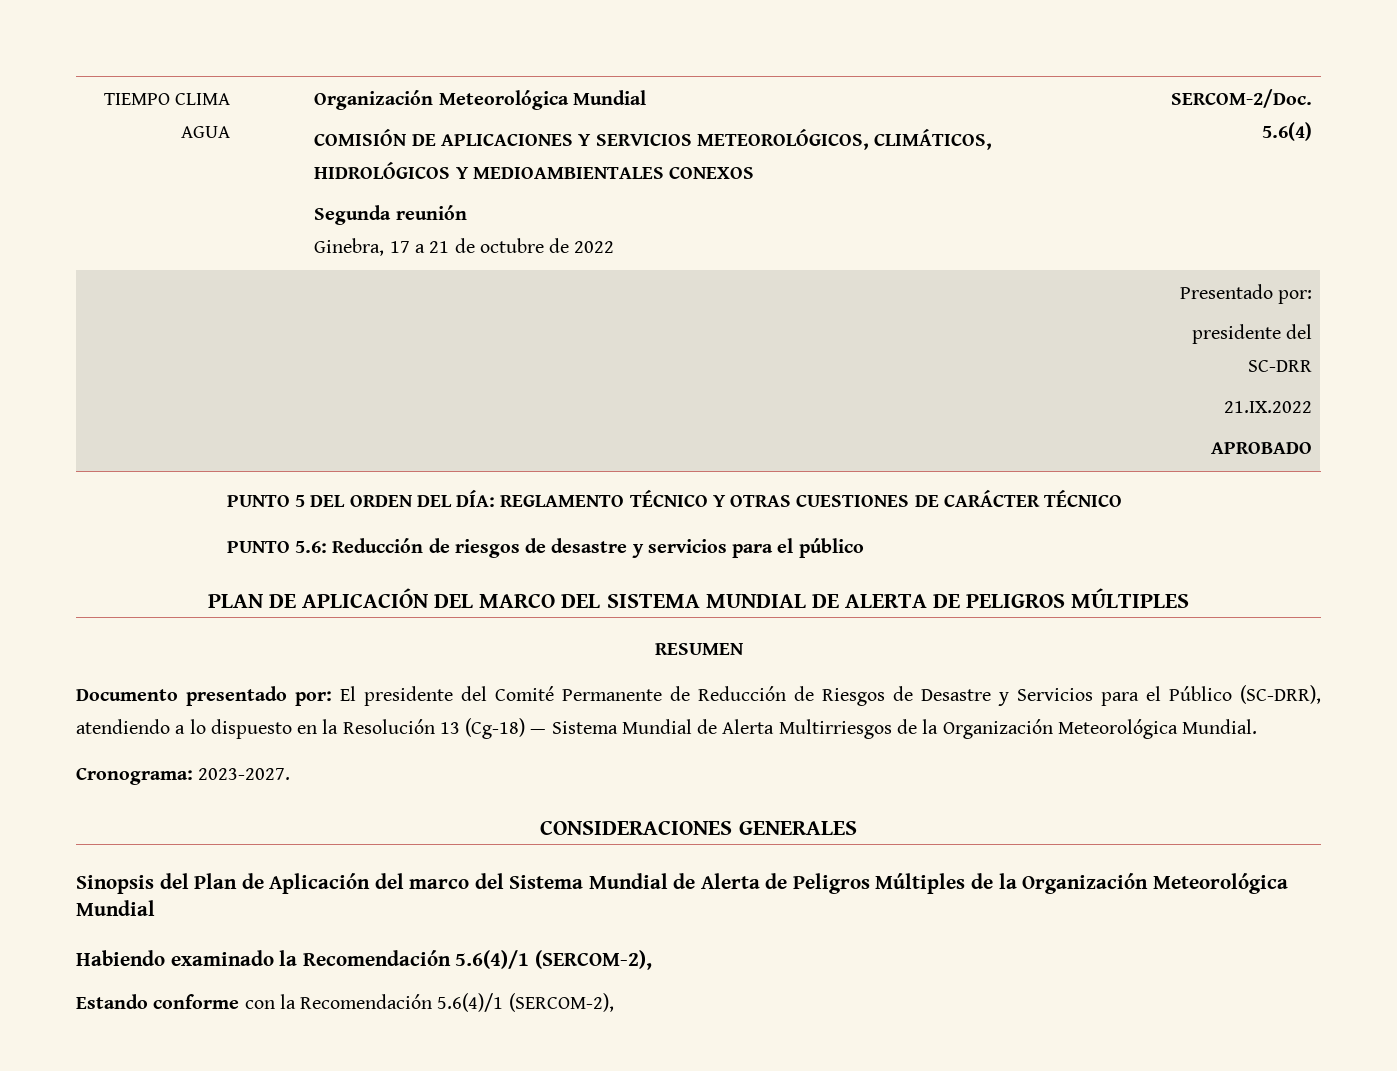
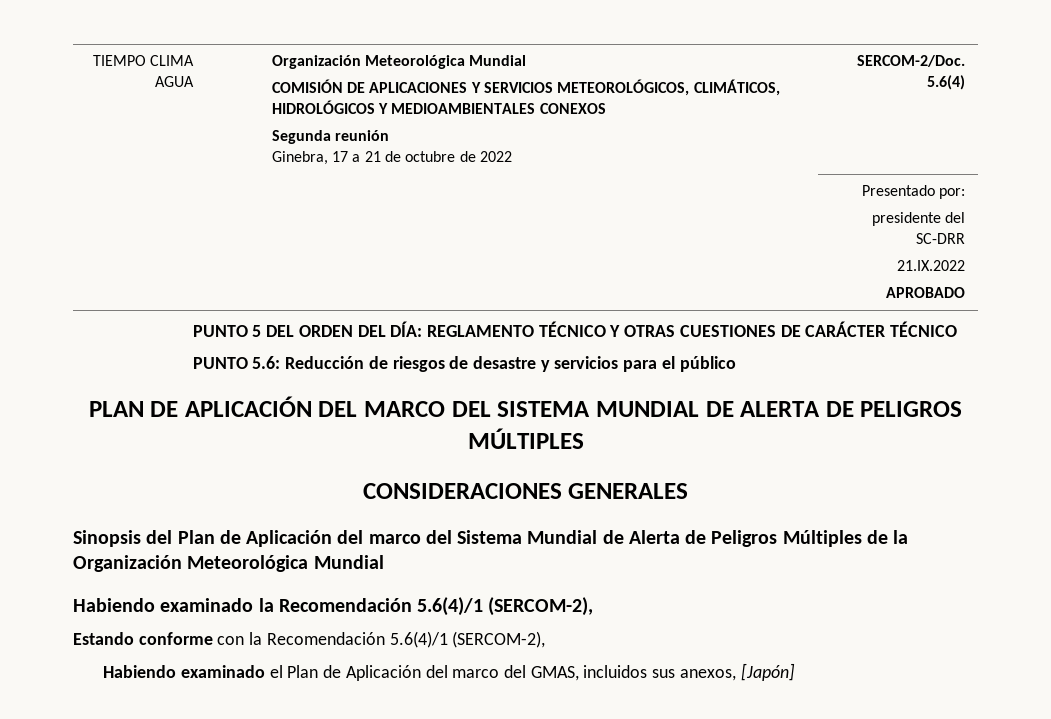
- RESUMEN
- Documento presentado por: El presidente del Comité Permanente de Reducción de Riesgos de Desastre y Servicios para el Público (SC-DRR), atendiendo a lo dispuesto en la Resolución 13 (Cg-18) — Sistema Mundial de Alerta Multirriesgos de la Organización Meteorológica Mundial.
- Cronograma: 2023-2027.
+ Habiendo examinado el Plan de Aplicación del marco del GMAS, incluidos sus anexos, [Japón]

